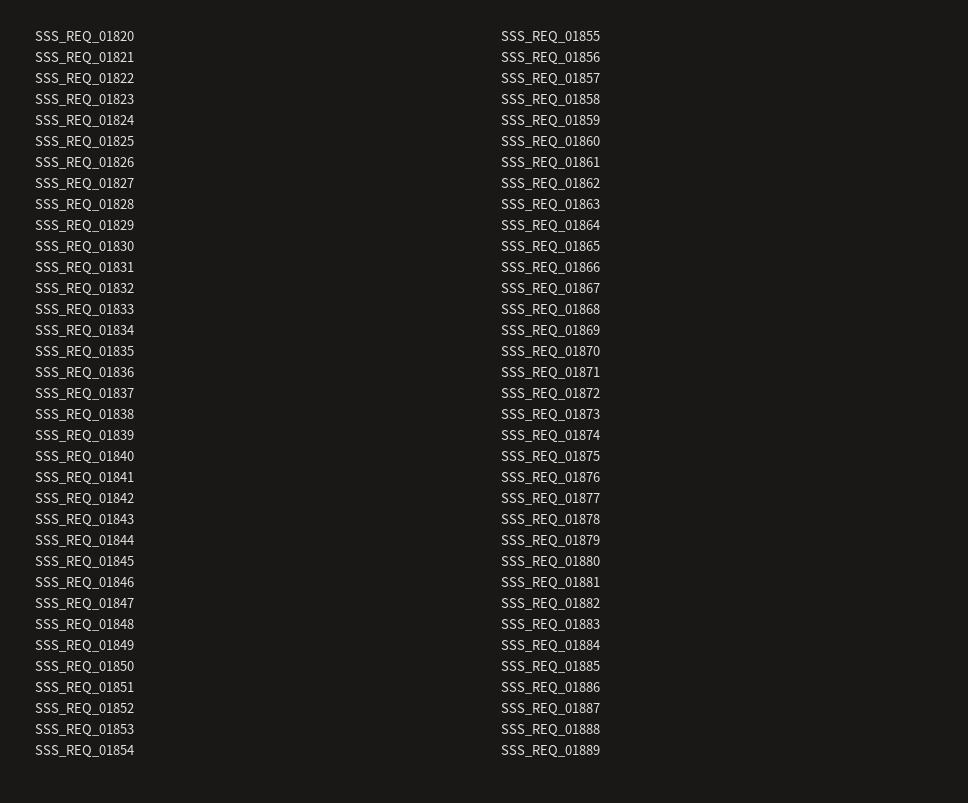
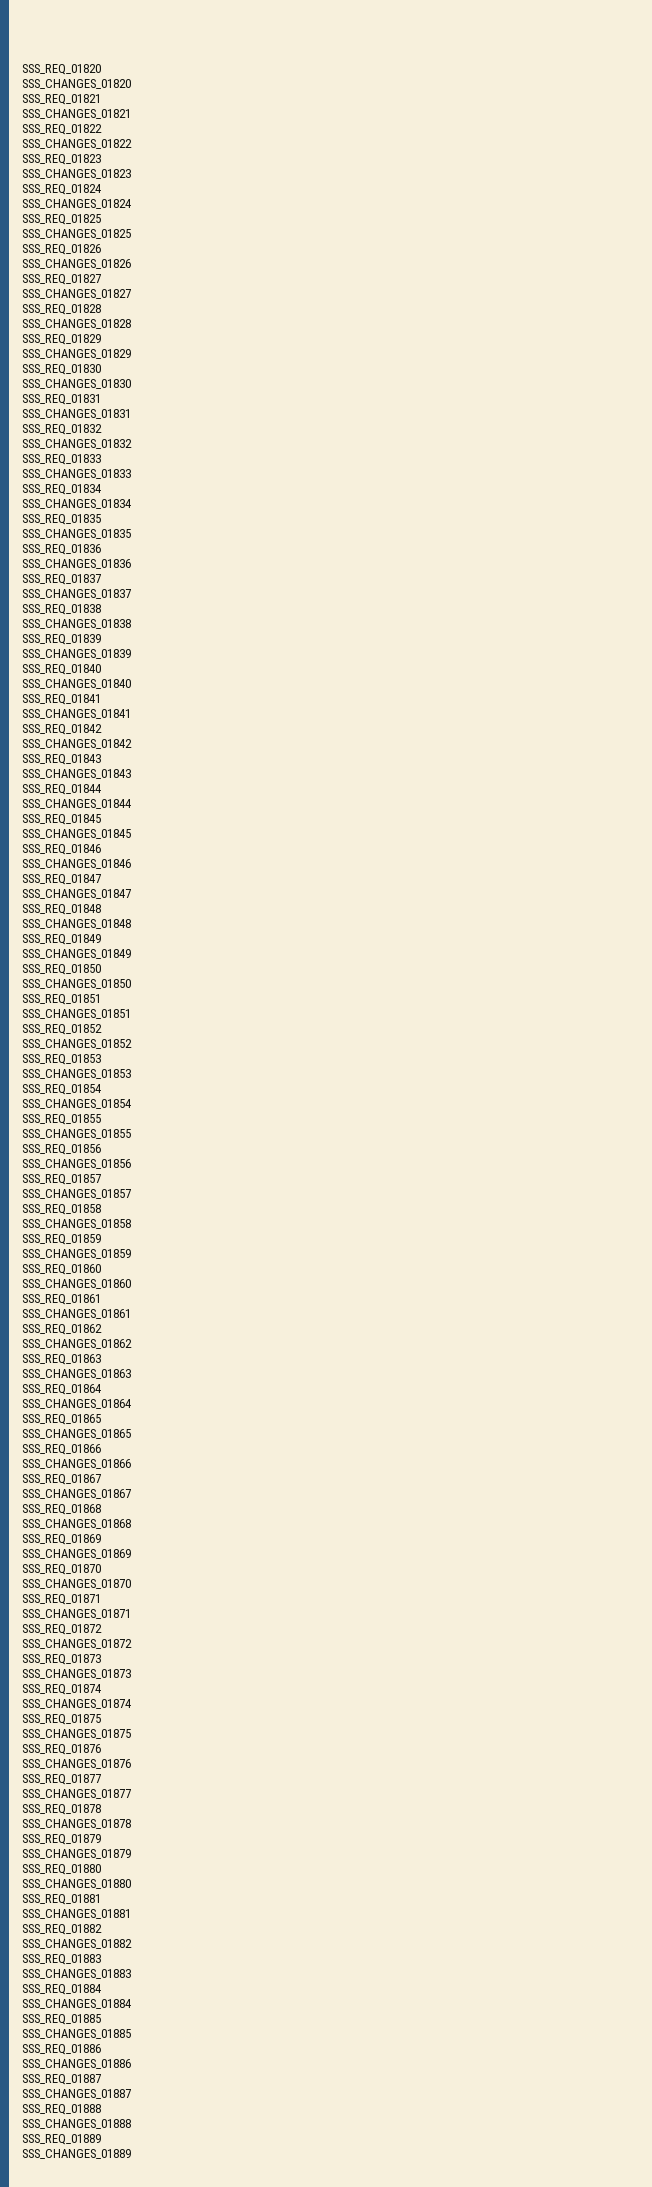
+ SSS_CHANGES_01820
+ SSS_CHANGES_01821
+ SSS_CHANGES_01822
+ SSS_CHANGES_01823
+ SSS_CHANGES_01824
+ SSS_CHANGES_01825
+ SSS_CHANGES_01826
+ SSS_CHANGES_01827
+ SSS_CHANGES_01828
+ SSS_CHANGES_01829
+ SSS_CHANGES_01830
+ SSS_CHANGES_01831
+ SSS_CHANGES_01832
+ SSS_CHANGES_01833
+ SSS_CHANGES_01834
+ SSS_CHANGES_01835
+ SSS_CHANGES_01836
+ SSS_CHANGES_01837
+ SSS_CHANGES_01838
+ SSS_CHANGES_01839
+ SSS_CHANGES_01840
+ SSS_CHANGES_01841
+ SSS_CHANGES_01842
+ SSS_CHANGES_01843
+ SSS_CHANGES_01844
+ SSS_CHANGES_01845
+ SSS_CHANGES_01846
+ SSS_CHANGES_01847
+ SSS_CHANGES_01848
+ SSS_CHANGES_01849
+ SSS_CHANGES_01850
+ SSS_CHANGES_01851
+ SSS_CHANGES_01852
+ SSS_CHANGES_01853
+ SSS_CHANGES_01854
+ SSS_CHANGES_01855
+ SSS_CHANGES_01856
+ SSS_CHANGES_01857
+ SSS_CHANGES_01858
+ SSS_CHANGES_01859
+ SSS_CHANGES_01860
+ SSS_CHANGES_01861
+ SSS_CHANGES_01862
+ SSS_CHANGES_01863
+ SSS_CHANGES_01864
+ SSS_CHANGES_01865
+ SSS_CHANGES_01866
+ SSS_CHANGES_01867
+ SSS_CHANGES_01868
+ SSS_CHANGES_01869
+ SSS_CHANGES_01870
+ SSS_CHANGES_01871
+ SSS_CHANGES_01872
+ SSS_CHANGES_01873
+ SSS_CHANGES_01874
+ SSS_CHANGES_01875
+ SSS_CHANGES_01876
+ SSS_CHANGES_01877
+ SSS_CHANGES_01878
+ SSS_CHANGES_01879
+ SSS_CHANGES_01880
+ SSS_CHANGES_01881
+ SSS_CHANGES_01882
+ SSS_CHANGES_01883
+ SSS_CHANGES_01884
+ SSS_CHANGES_01885
+ SSS_CHANGES_01886
+ SSS_CHANGES_01887
+ SSS_CHANGES_01888
+ SSS_CHANGES_01889

